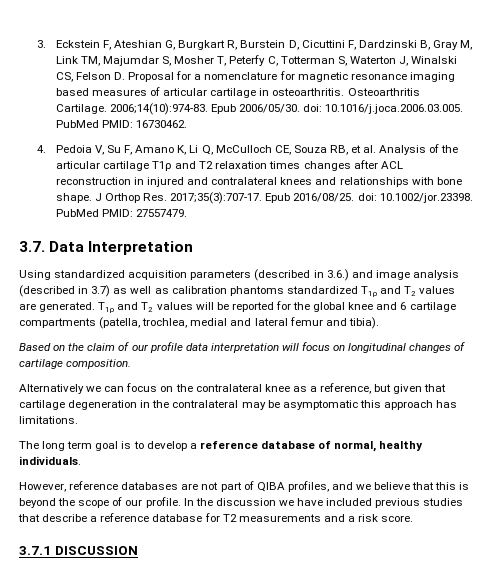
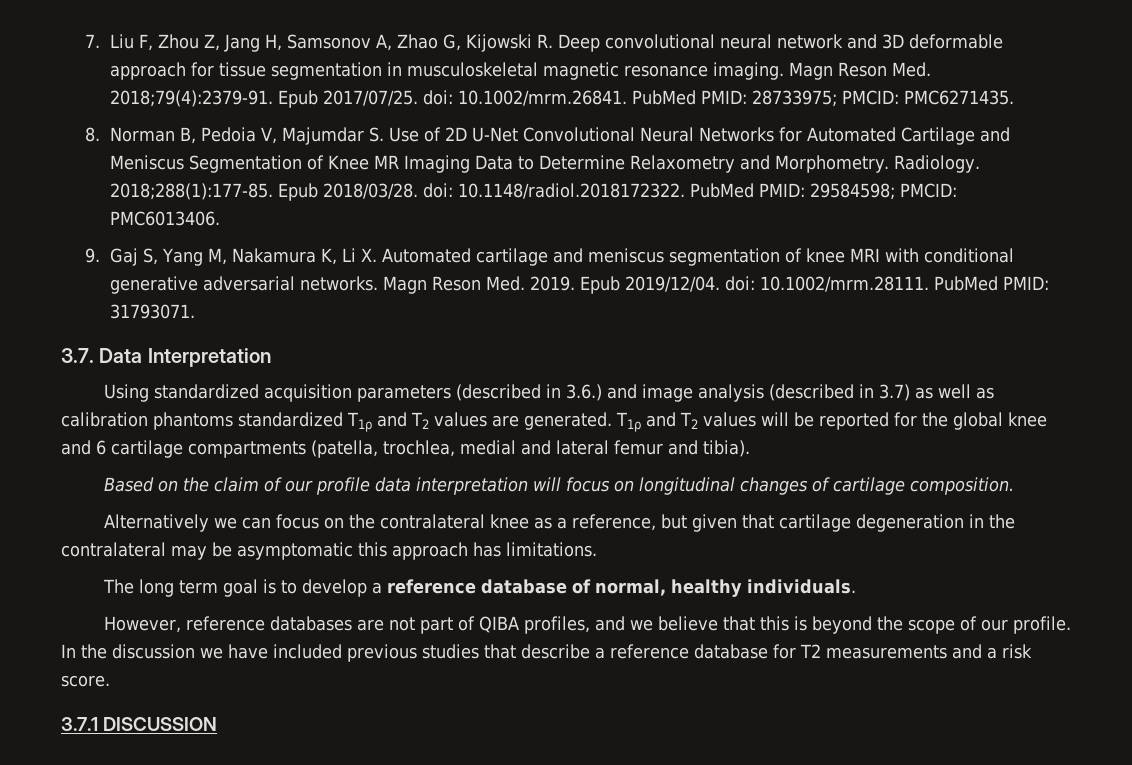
- 3. Eckstein F, Ateshian G, Burgkart R, Burstein D, Cicuttini F, Dardzinski B, Gray M, Link TM, Majumdar S, Mosher T, Peterfy C, Totterman S, Waterton J, Winalski CS, Felson D. Proposal for a nomenclature for magnetic resonance imaging based measures of articular cartilage in osteoarthritis. Osteoarthritis Cartilage. 2006;14(10):974-83. Epub 2006/05/30. doi: 10.1016/j.joca.2006.03.005. PubMed PMID: 16730462.
- 4. Pedoia V, Su F, Amano K, Li Q, McCulloch CE, Souza RB, et al. Analysis of the articular cartilage T1ρ and T2 relaxation times changes after ACL reconstruction in injured and contralateral knees and relationships with bone shape. J Orthop Res. 2017;35(3):707-17. Epub 2016/08/25. doi: 10.1002/jor.23398. PubMed PMID: 27557479.
+ 7. Liu F, Zhou Z, Jang H, Samsonov A, Zhao G, Kijowski R. Deep convolutional neural network and 3D deformable approach for tissue segmentation in musculoskeletal magnetic resonance imaging. Magn Reson Med. 2018;79(4):2379-91. Epub 2017/07/25. doi: 10.1002/mrm.26841. PubMed PMID: 28733975; PMCID: PMC6271435.
+ 8. Norman B, Pedoia V, Majumdar S. Use of 2D U-Net Convolutional Neural Networks for Automated Cartilage and Meniscus Segmentation of Knee MR Imaging Data to Determine Relaxometry and Morphometry. Radiology. 2018;288(1):177-85. Epub 2018/03/28. doi: 10.1148/radiol.2018172322. PubMed PMID: 29584598; PMCID: PMC6013406.
+ 9. Gaj S, Yang M, Nakamura K, Li X. Automated cartilage and meniscus segmentation of knee MRI with conditional generative adversarial networks. Magn Reson Med. 2019. Epub 2019/12/04. doi: 10.1002/mrm.28111. PubMed PMID: 31793071.

